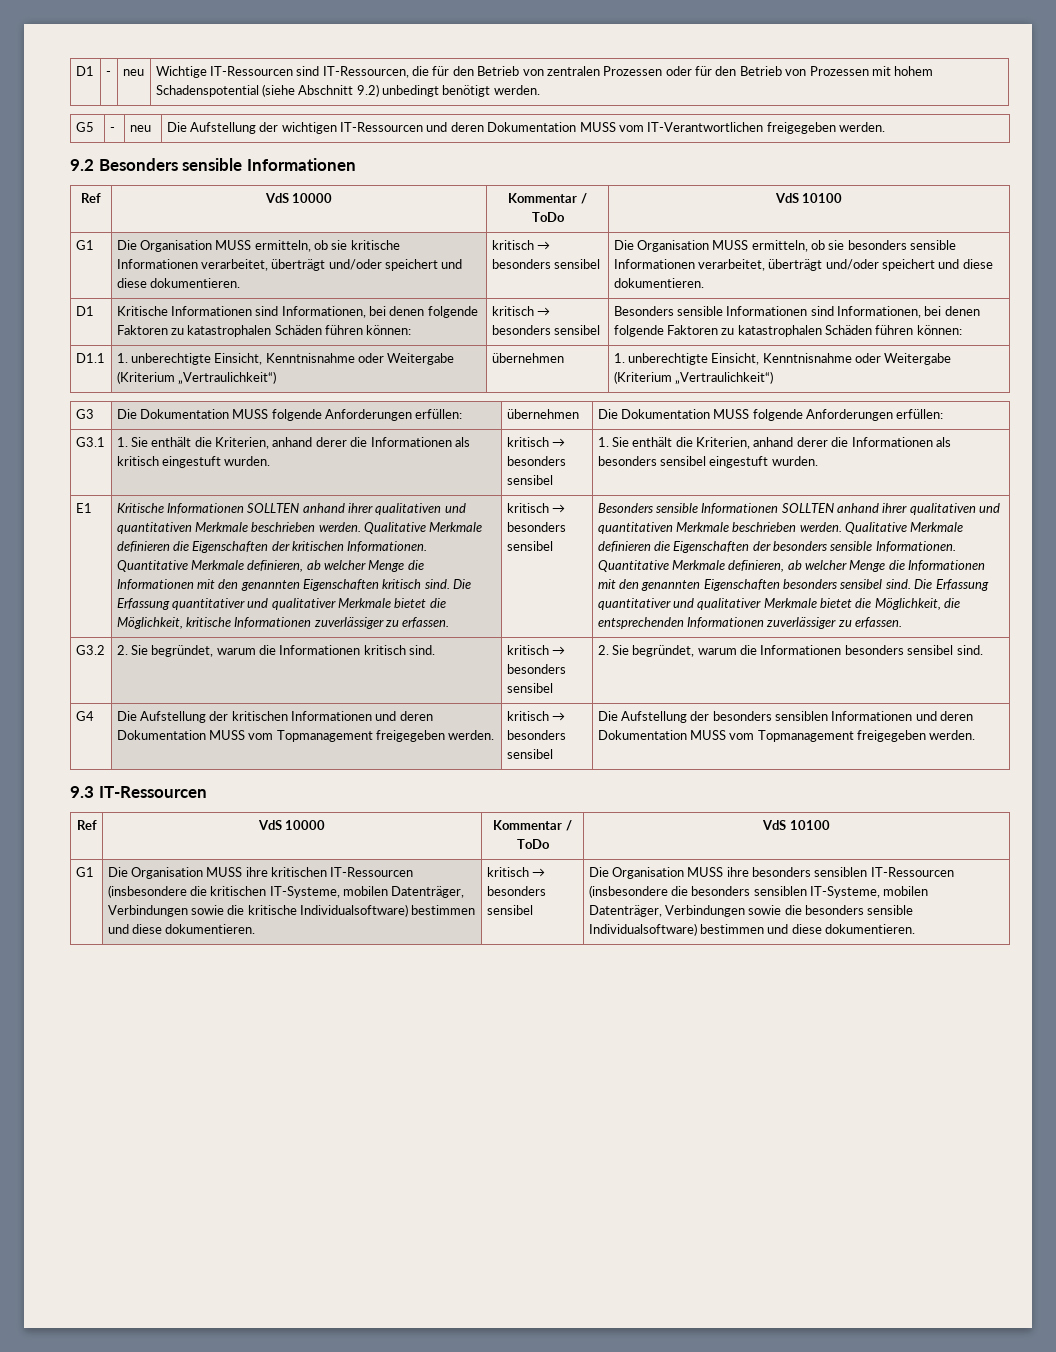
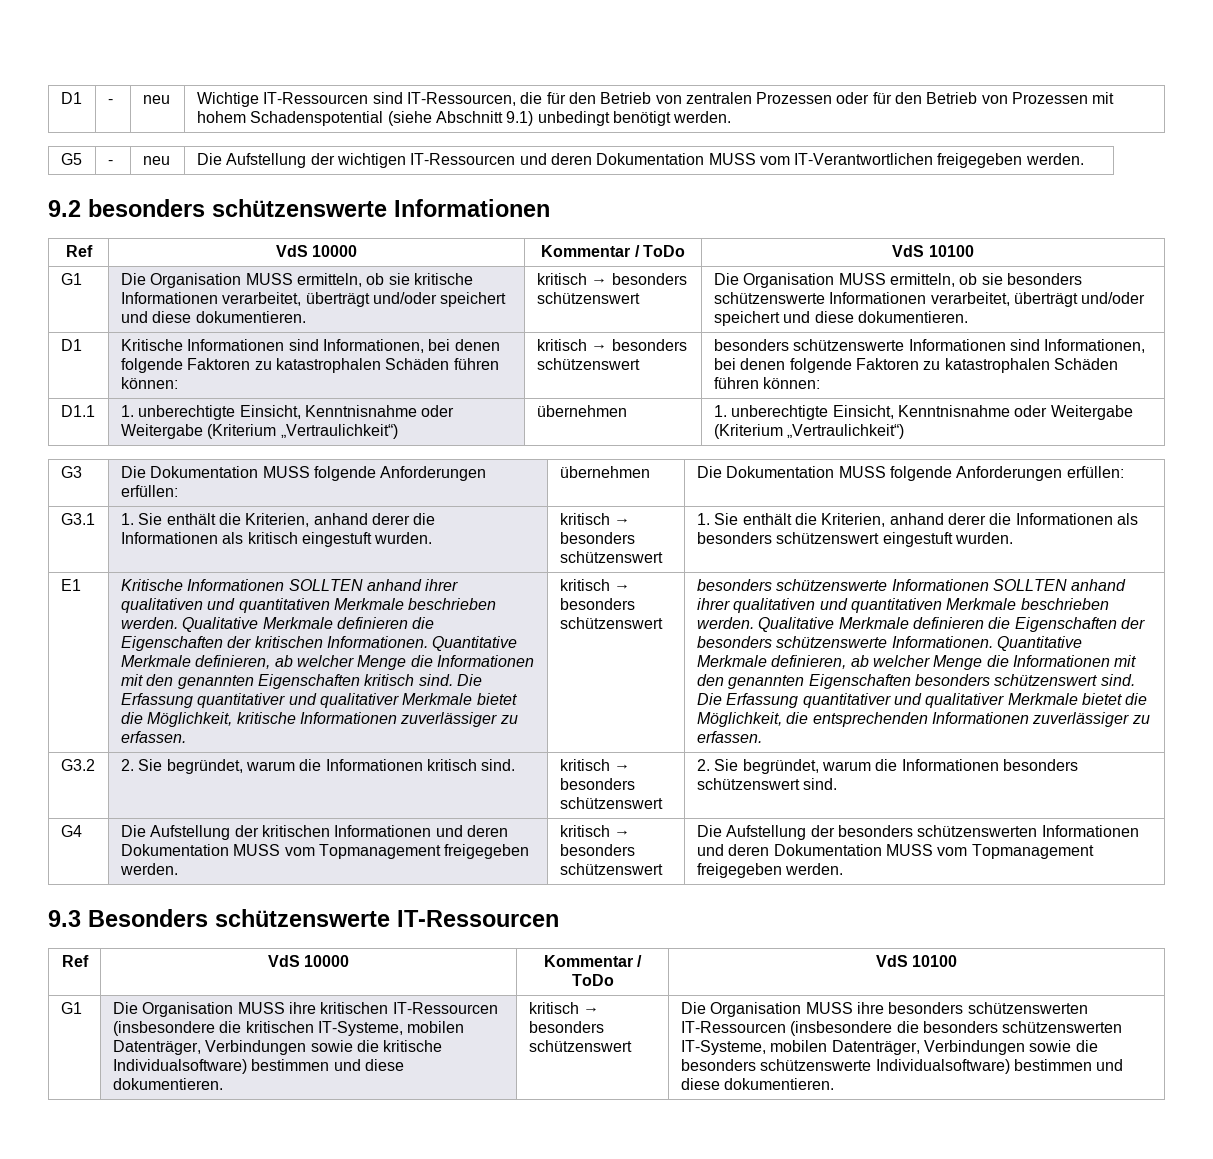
- D1 | - | neu | Wichtige IT-Ressourcen sind IT-Ressourcen, die für den Betrieb von zentralen Prozessen oder für den Betrieb von Prozessen mit hohem Schadenspotential (siehe Abschnitt 9.2) unbedingt benötigt werden.
+ D1 | - | neu | Wichtige IT-Ressourcen sind IT-Ressourcen, die für den Betrieb von zentralen Prozessen oder für den Betrieb von Prozessen mit hohem Schadenspotential (siehe Abschnitt 9.1) unbedingt benötigt werden.
- 9.2 Besonders sensible Informationen
+ 9.2 besonders schützenswerte Informationen
- G1 | Die Organisation MUSS ermitteln, ob sie kritische Informationen verarbeitet, überträgt und/oder speichert und diese dokumentieren. | kritisch → besonders sensibel | Die Organisation MUSS ermitteln, ob sie besonders sensible Informationen verarbeitet, überträgt und/oder speichert und diese dokumentieren.
+ G1 | Die Organisation MUSS ermitteln, ob sie kritische Informationen verarbeitet, überträgt und/oder speichert und diese dokumentieren. | kritisch → besonders schützenswert | Die Organisation MUSS ermitteln, ob sie besonders schützenswerte Informationen verarbeitet, überträgt und/oder speichert und diese dokumentieren.
- D1 | Kritische Informationen sind Informationen, bei denen folgende Faktoren zu katastrophalen Schäden führen können: | kritisch → besonders sensibel | Besonders sensible Informationen sind Informationen, bei denen folgende Faktoren zu katastrophalen Schäden führen können:
+ D1 | Kritische Informationen sind Informationen, bei denen folgende Faktoren zu katastrophalen Schäden führen können: | kritisch → besonders schützenswert | besonders schützenswerte Informationen sind Informationen, bei denen folgende Faktoren zu katastrophalen Schäden führen können:
- G3.1 | 1. Sie enthält die Kriterien, anhand derer die Informationen als kritisch eingestuft wurden. | kritisch → besonders sensibel | 1. Sie enthält die Kriterien, anhand derer die Informationen als besonders sensibel eingestuft wurden.
+ G3.1 | 1. Sie enthält die Kriterien, anhand derer die Informationen als kritisch eingestuft wurden. | kritisch → besonders schützenswert | 1. Sie enthält die Kriterien, anhand derer die Informationen als besonders schützenswert eingestuft wurden.
- kritisch → besonders sensibel | Besonders sensible Informationen SOLLTEN anhand ihrer qualitativen und quantitativen Merkmale beschrieben werden.
+ kritisch → besonders schützenswert | besonders schützenswerte Informationen SOLLTEN anhand ihrer qualitativen und quantitativen Merkmale beschrieben werden.
- Qualitative Merkmale definieren die Eigenschaften der besonders sensible Informationen.
+ Qualitative Merkmale definieren die Eigenschaften der besonders schützenswerte Informationen.
- Quantitative Merkmale definieren, ab welcher Menge die Informationen mit den genannten Eigenschaften besonders sensibel sind.
+ Quantitative Merkmale definieren, ab welcher Menge die Informationen mit den genannten Eigenschaften besonders schützenswert sind.
- G3.2 | 2. Sie begründet, warum die Informationen kritisch sind. | kritisch → besonders sensibel | 2. Sie begründet, warum die Informationen besonders sensibel sind.
+ G3.2 | 2. Sie begründet, warum die Informationen kritisch sind. | kritisch → besonders schützenswert | 2. Sie begründet, warum die Informationen besonders schützenswert sind.
- G4 | Die Aufstellung der kritischen Informationen und deren Dokumentation MUSS vom Topmanagement freigegeben werden. | kritisch → besonders sensibel | Die Aufstellung der besonders sensiblen Informationen und deren Dokumentation MUSS vom Topmanagement freigegeben werden.
+ G4 | Die Aufstellung der kritischen Informationen und deren Dokumentation MUSS vom Topmanagement freigegeben werden. | kritisch → besonders schützenswert | Die Aufstellung der besonders schützenswerten Informationen und deren Dokumentation MUSS vom Topmanagement freigegeben werden.
- 9.3 IT-Ressourcen
+ 9.3 Besonders schützenswerte IT-Ressourcen
- Die Organisation MUSS ihre kritischen IT-Ressourcen (insbesondere die kritischen IT-Systeme, mobilen Datenträger, Verbindungen sowie die kritische Individualsoftware) bestimmen und diese dokumentieren. | kritisch → besonders sensibel
+ Die Organisation MUSS ihre kritischen IT-Ressourcen (insbesondere die kritischen IT-Systeme, mobilen Datenträger, Verbindungen sowie die kritische Individualsoftware) bestimmen und diese dokumentieren. | kritisch → besonders schützenswert
- Die Organisation MUSS ihre besonders sensiblen IT-Ressourcen (insbesondere die besonders sensiblen IT-Systeme, mobilen Datenträger, Verbindungen sowie die besonders sensible Individualsoftware) bestimmen und diese dokumentieren.
+ Die Organisation MUSS ihre besonders schützenswerten IT-Ressourcen (insbesondere die besonders schützenswerten IT-Systeme, mobilen Datenträger, Verbindungen sowie die besonders schützenswerte Individualsoftware) bestimmen und diese dokumentieren.

